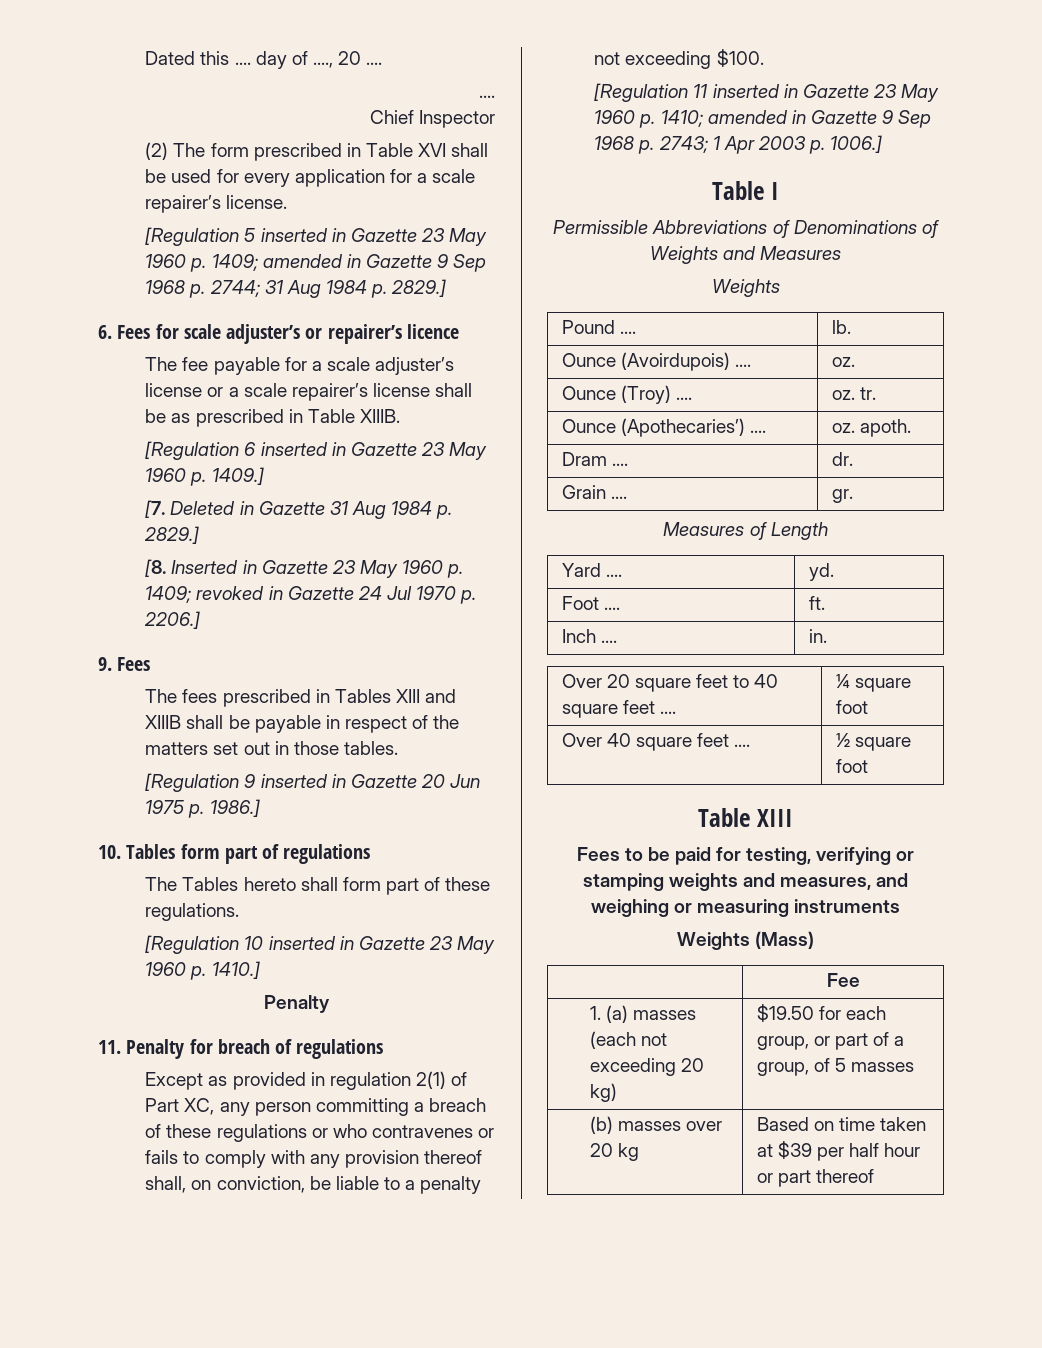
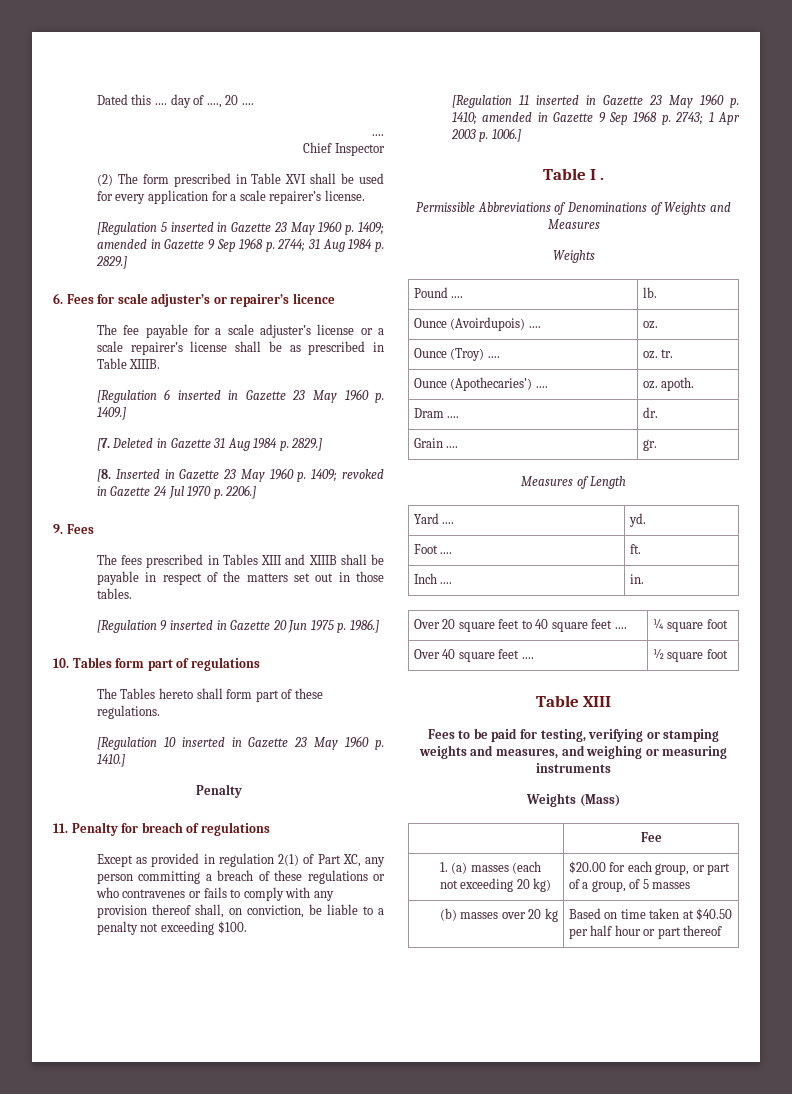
- Table I
+ Table I .
- 1. (a) masses (each not exceeding 20 kg) | $19.50 for each group, or part of a group, of 5 masses
+ 1. (a) masses (each not exceeding 20 kg) | $20.00 for each group, or part of a group, of 5 masses
- (b) masses over 20 kg | Based on time taken at $39 per half hour or part thereof
+ (b) masses over 20 kg | Based on time taken at $40.50 per half hour or part thereof

